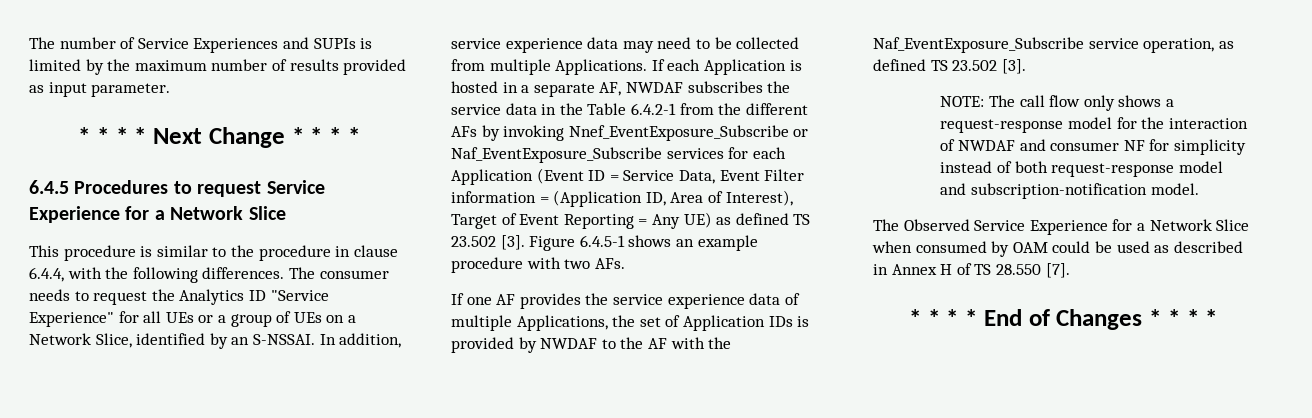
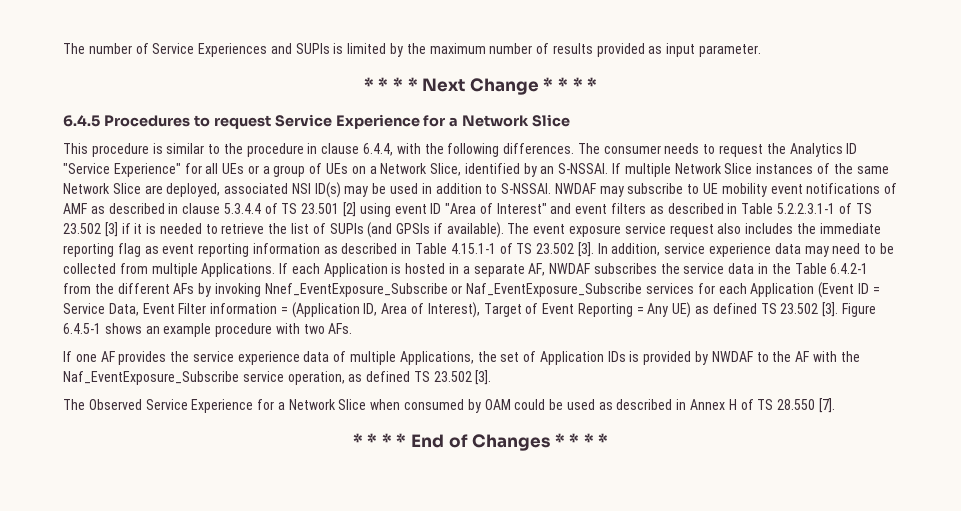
+ If multiple Network Slice instances of the same Network Slice are deployed, associated NSI ID(s) may be used in addition to S-NSSAI. NWDAF may subscribe to UE mobility event notifications of AMF as described in clause 5.3.4.4 of TS 23.501 [2] using event ID "Area of Interest" and event filters as described in Table 5.2.2.3.1-1 of TS 23.502 [3] if it is needed to retrieve the list of SUPIs (and GPSIs if available). The event exposure service request also includes the immediate reporting flag as event reporting information as described in Table 4.15.1-1 of TS 23.502 [3].
- NOTE: The call flow only shows a request-response model for the interaction of NWDAF and consumer NF for simplicity instead of both request-response model and subscription-notification model.

